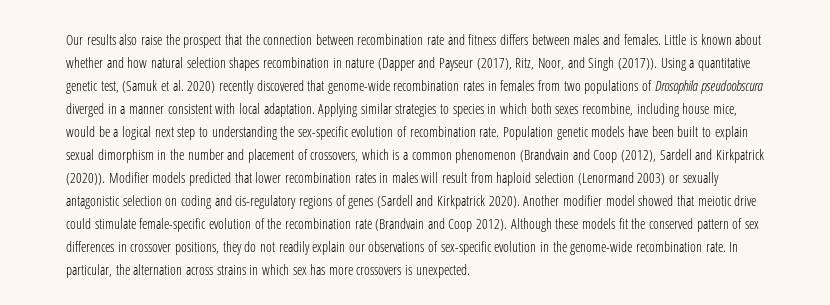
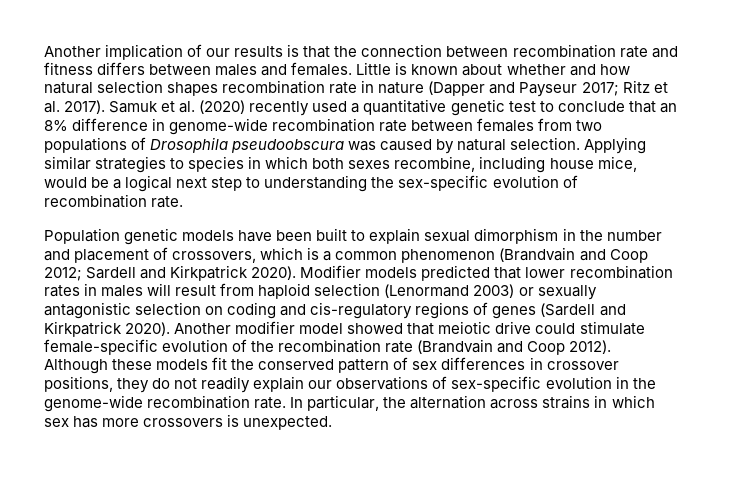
- Our results also raise the prospect that the connection between recombination rate and fitness differs between males and females.
+ Another implication of our results is that the connection between recombination rate and fitness differs between males and females.
- Little is known about whether and how natural selection shapes recombination in nature (Dapper and Payseur (2017), Ritz, Noor, and Singh (2017)). Using a quantitative genetic test, (Samuk et al. 2020) recently discovered that genome-wide recombination rates in females from two populations of Drosophila pseudoobscura diverged in a manner consistent with local adaptation.
+ Little is known about whether and how natural selection shapes recombination rate in nature (Dapper and Payseur 2017; Ritz et al. 2017). Samuk et al. (2020) recently used a quantitative genetic test to conclude that an 8% difference in genome-wide recombination rate between females from two populations of Drosophila pseudoobscura was caused by natural selection.
- Applying similar strategies to species in which both sexes recombine, including house mice, would be a logical next step to understanding the sex-specific evolution of recombination rate. Population genetic models have been built to explain sexual dimorphism in the number and placement of crossovers, which is a common phenomenon (Brandvain and Coop (2012), Sardell and Kirkpatrick (2020)).
+ Applying similar strategies to species in which both sexes recombine, including house mice, would be a logical next step to understanding the sex-specific evolution of recombination rate.
+ Population genetic models have been built to explain sexual dimorphism in the number and placement of crossovers, which is a common phenomenon (Brandvain and Coop 2012; Sardell and Kirkpatrick 2020).

